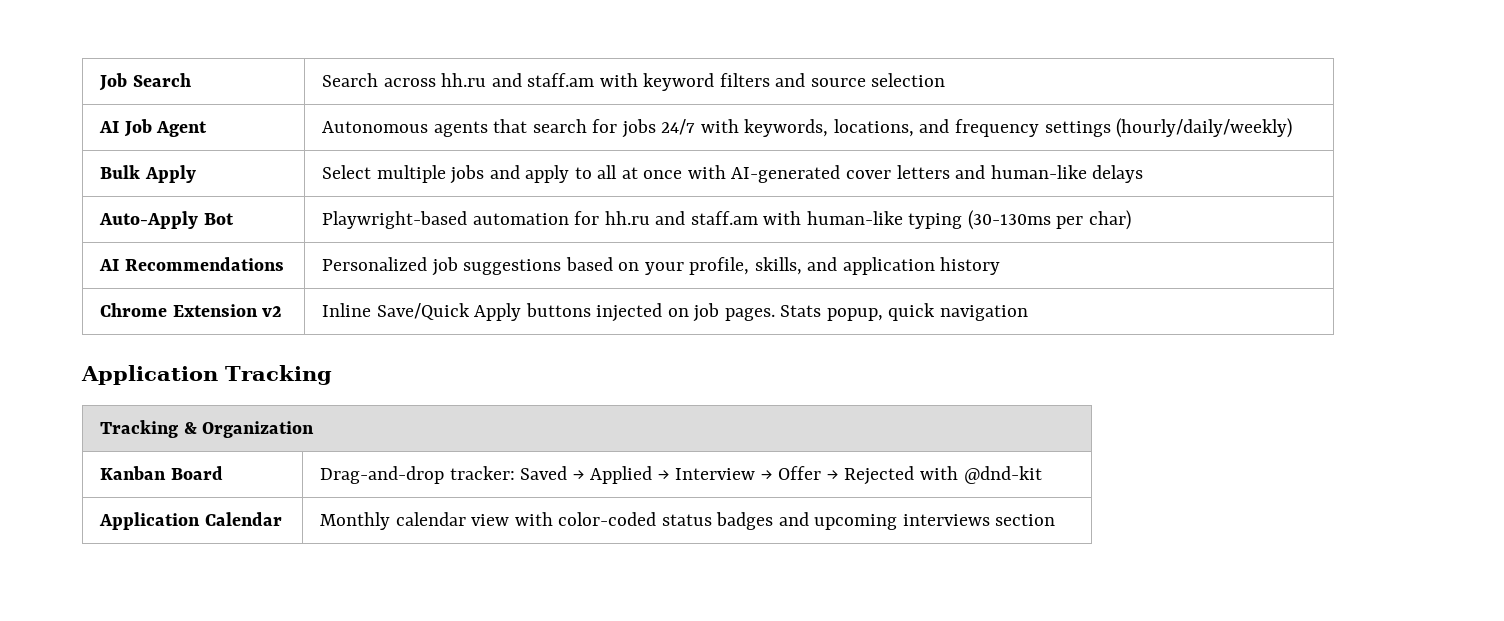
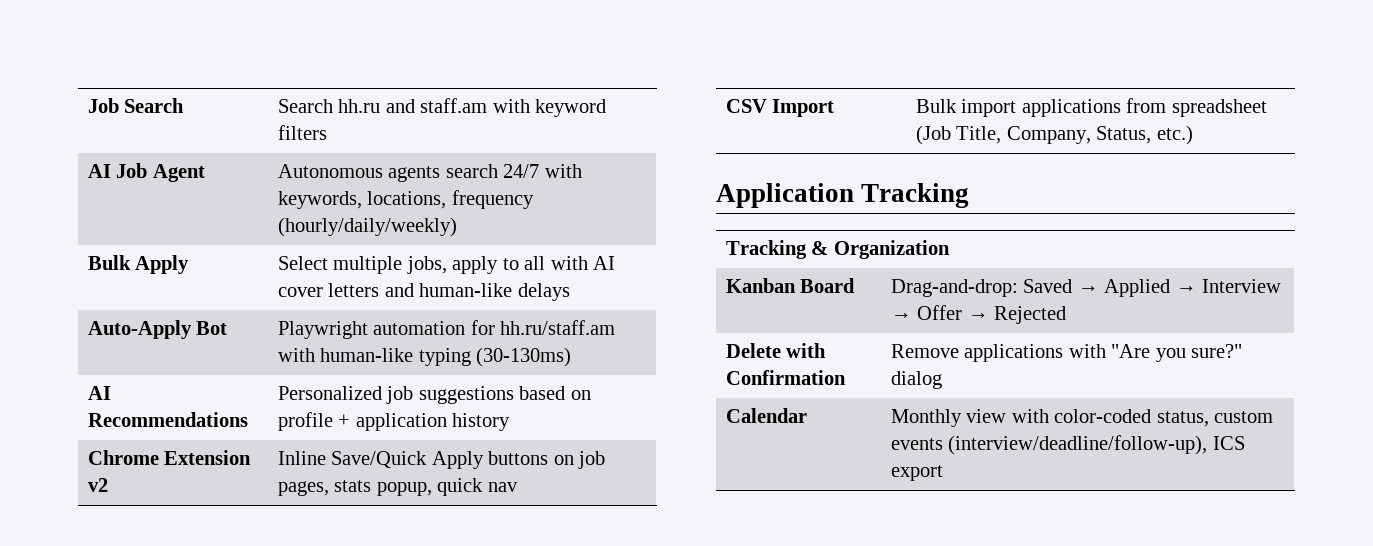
- Job Search | Search across hh.ru and staff.am with keyword filters and source selection
+ Job Search | Search hh.ru and staff.am with keyword filters
- AI Job Agent | Autonomous agents that search for jobs 24/7 with keywords, locations, and frequency settings (hourly/daily/weekly)
+ AI Job Agent | Autonomous agents search 24/7 with keywords, locations, frequency (hourly/daily/weekly)
- Bulk Apply | Select multiple jobs and apply to all at once with AI-generated cover letters and human-like delays
+ Bulk Apply | Select multiple jobs, apply to all with AI cover letters and human-like delays
- Auto-Apply Bot | Playwright-based automation for hh.ru and staff.am with human-like typing (30-130ms per char)
+ Auto-Apply Bot | Playwright automation for hh.ru/staff.am with human-like typing (30-130ms)
- AI Recommendations | Personalized job suggestions based on your profile, skills, and application history
+ AI Recommendations | Personalized job suggestions based on profile + application history
- Chrome Extension v2 | Inline Save/Quick Apply buttons injected on job pages. Stats popup, quick navigation
+ Chrome Extension v2 | Inline Save/Quick Apply buttons on job pages, stats popup, quick nav
+ CSV Import | Bulk import applications from spreadsheet (Job Title, Company, Status, etc.)
- Kanban Board | Drag-and-drop tracker: Saved → Applied → Interview → Offer → Rejected with @dnd-kit
- Application Calendar | Monthly calendar view with color-coded status badges and upcoming interviews section
+ Kanban Board | Drag-and-drop: Saved → Applied → Interview → Offer → Rejected
+ Delete with Confirmation | Remove applications with "Are you sure?" dialog
+ Calendar | Monthly view with color-coded status, custom events (interview/deadline/follow-up), ICS export

